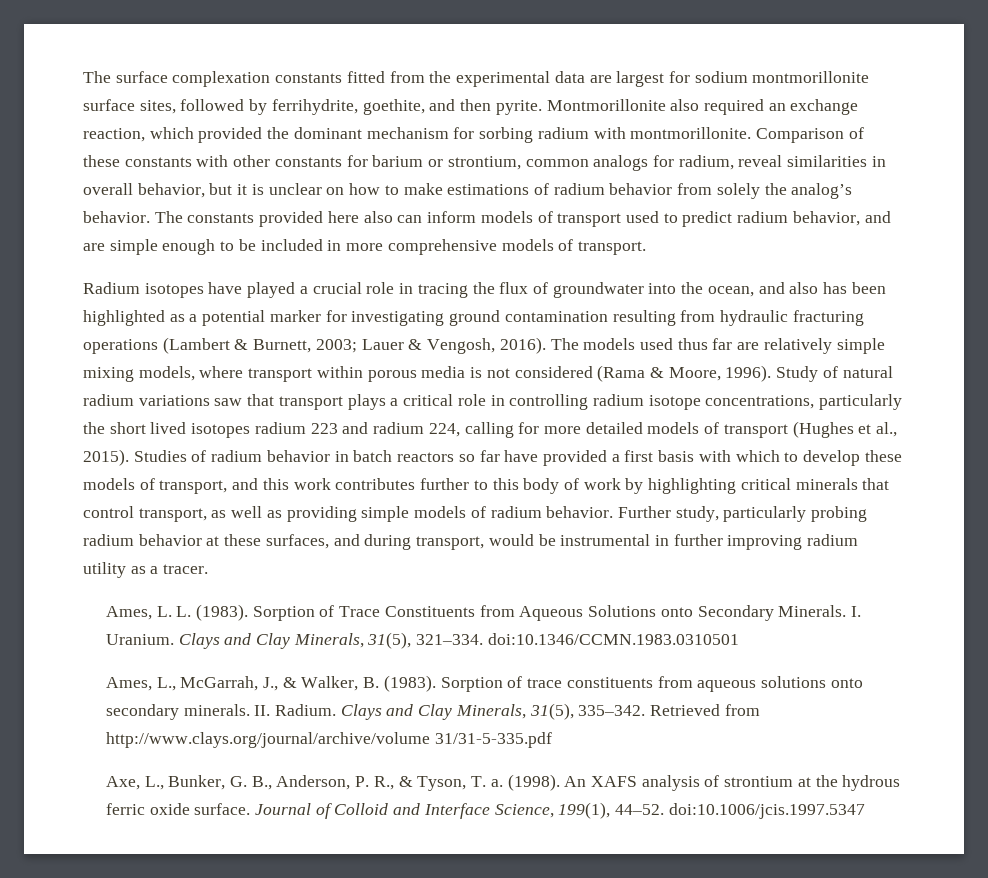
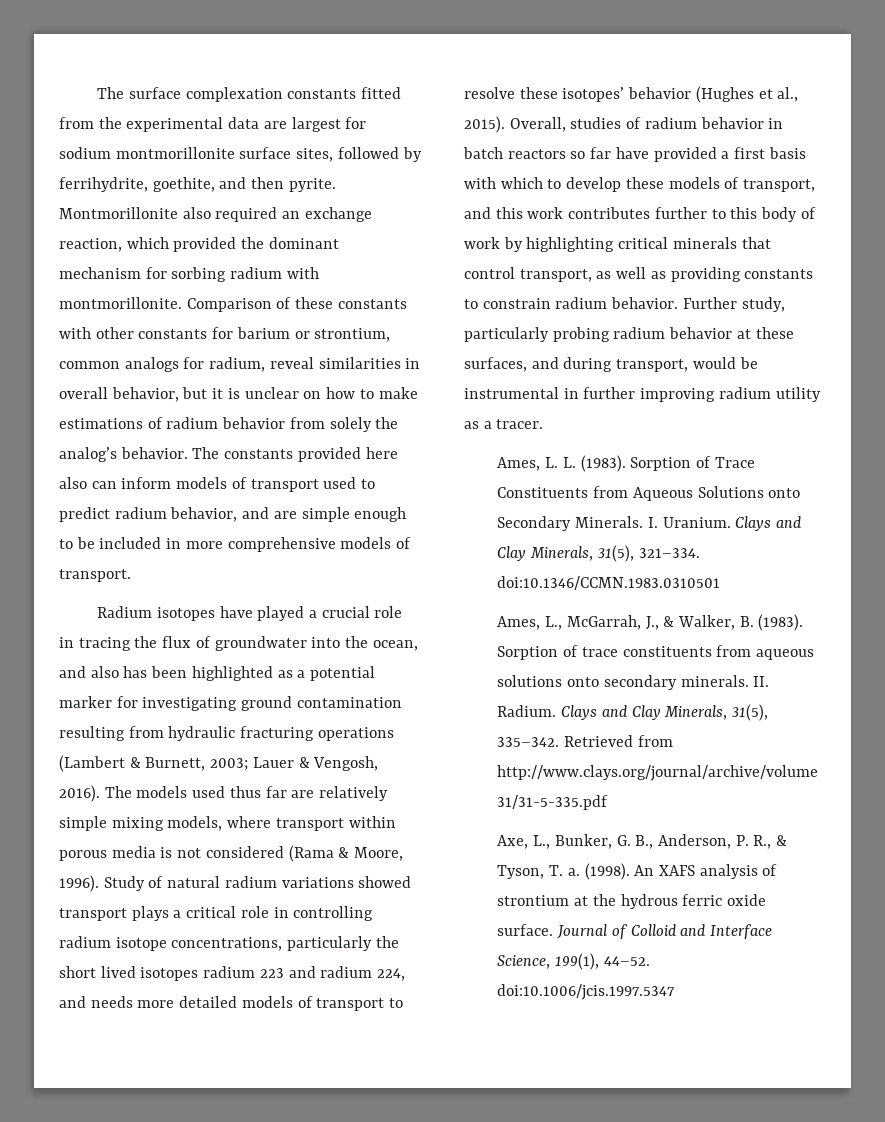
- Study of natural radium variations saw that transport plays a critical role in controlling radium isotope concentrations, particularly the short lived isotopes radium 223 and radium 224, calling for more detailed models of transport (Hughes et al., 2015).
+ Study of natural radium variations showed transport plays a critical role in controlling radium isotope concentrations, particularly the short lived isotopes radium 223 and radium 224, and needs more detailed models of transport to resolve these isotopes’ behavior (Hughes et al., 2015).
- Studies of radium behavior in batch reactors so far have provided a first basis with which to develop these models of transport, and this work contributes further to this body of work by highlighting critical minerals that control transport, as well as providing simple models of radium behavior.
+ Overall, studies of radium behavior in batch reactors so far have provided a first basis with which to develop these models of transport, and this work contributes further to this body of work by highlighting critical minerals that control transport, as well as providing constants to constrain radium behavior.

